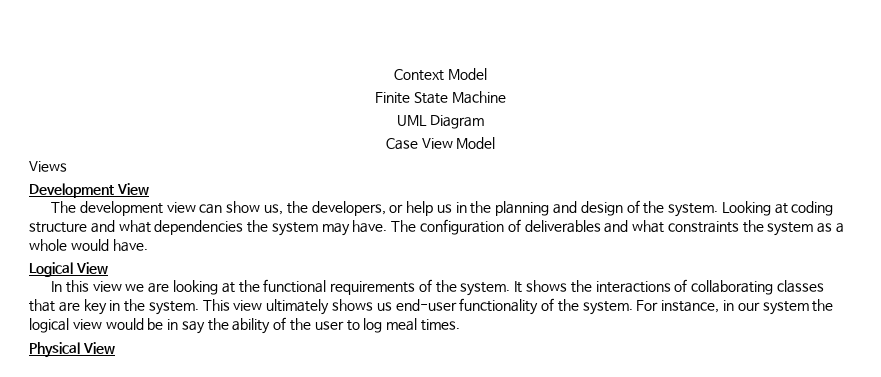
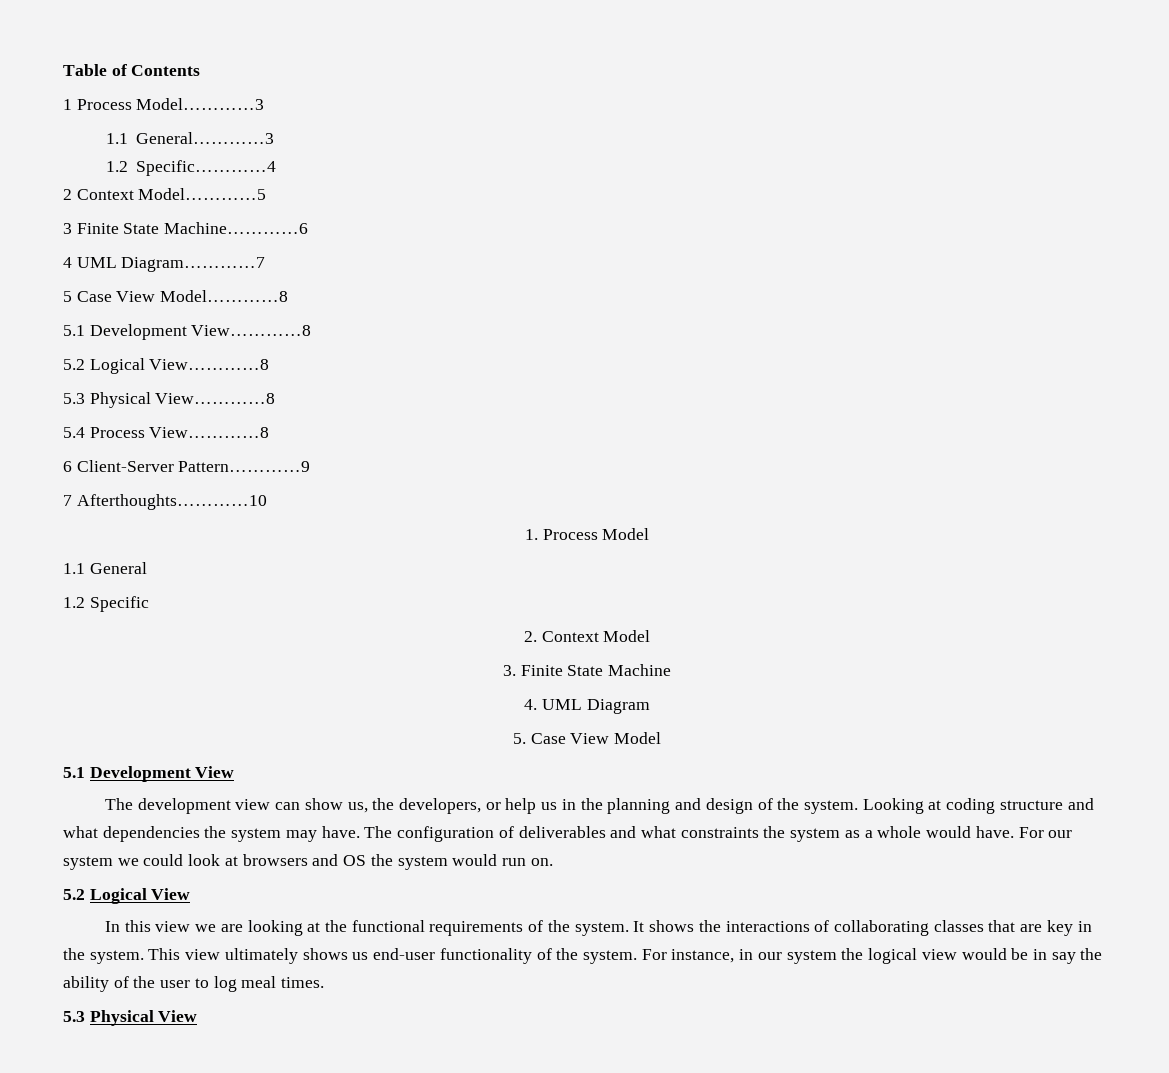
- Context Model
+ Table of Contents
+ 1 Process Model…………3
+ 1.1 General…………3
+ 1.2 Specific…………4
+ 2 Context Model…………5
+ 3 Finite State Machine…………6
+ 4 UML Diagram…………7
+ 5 Case View Model…………8
+ 5.1 Development View…………8
+ 5.2 Logical View…………8
+ 5.3 Physical View…………8
+ 5.4 Process View…………8
+ 6 Client-Server Pattern…………9
+ 7 Afterthoughts…………10
+ 1. Process Model
+ 1.1 General
+ 1.2 Specific
+ 2. Context Model
- Finite State Machine
+ 3. Finite State Machine
- UML Diagram
+ 4. UML Diagram
- Case View Model
+ 5. Case View Model
- Views
- Development View
+ 5.1 Development View
- The configuration of deliverables and what constraints the system as a whole would have.
- Logical View
+ The configuration of deliverables and what constraints the system as a whole would have. For our system we could look at browsers and OS the system would run on.
+ 5.2 Logical View
- Physical View
+ 5.3 Physical View

